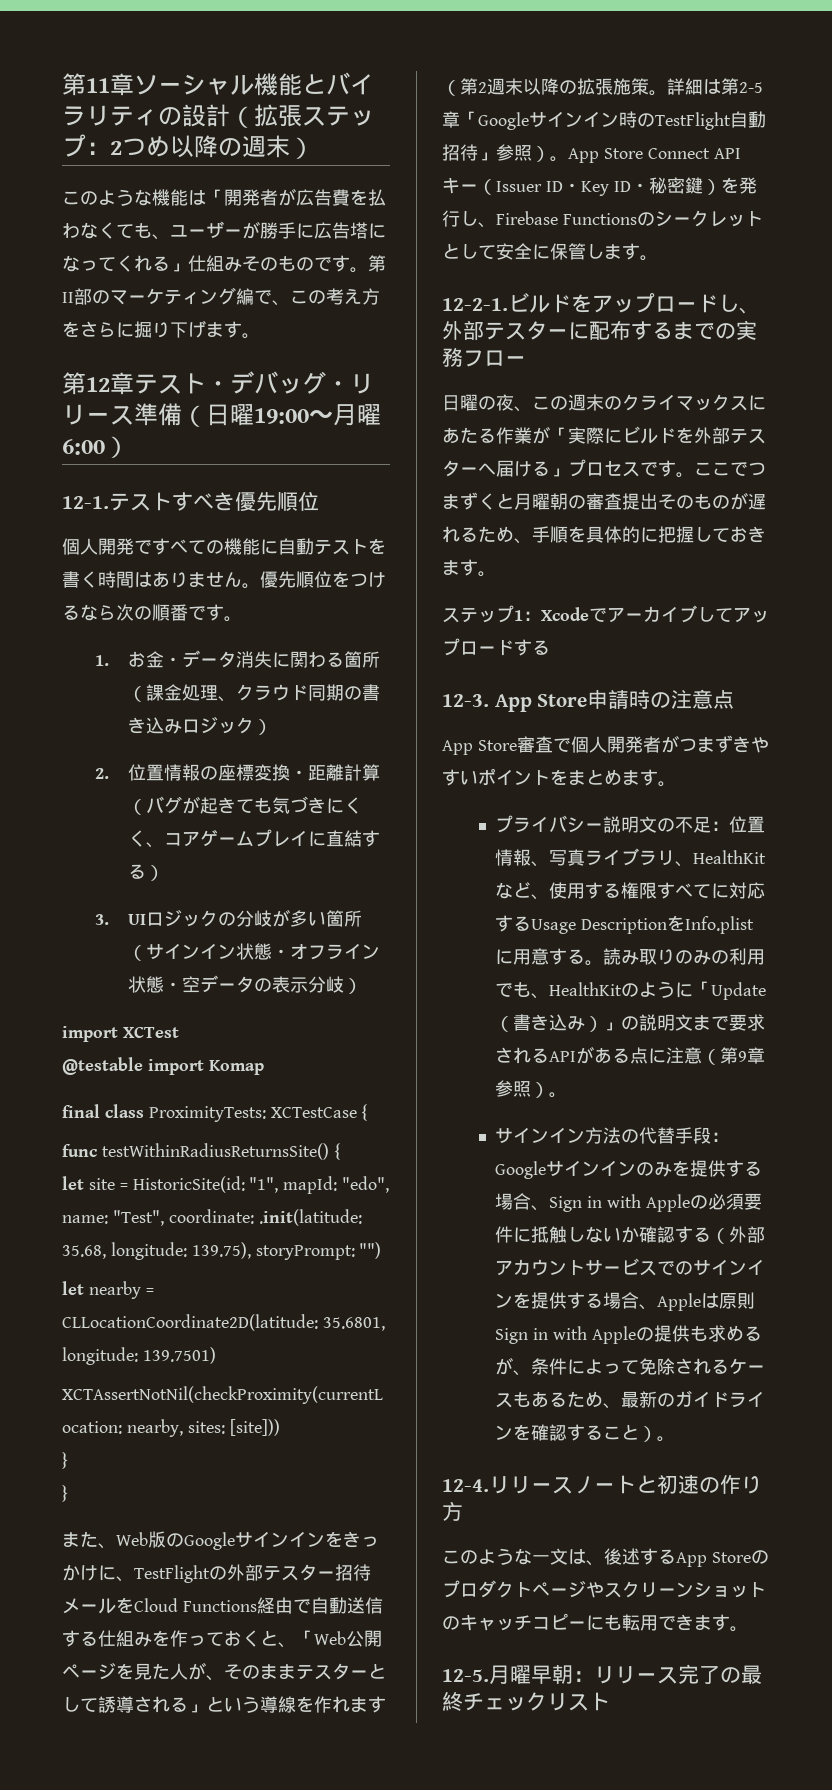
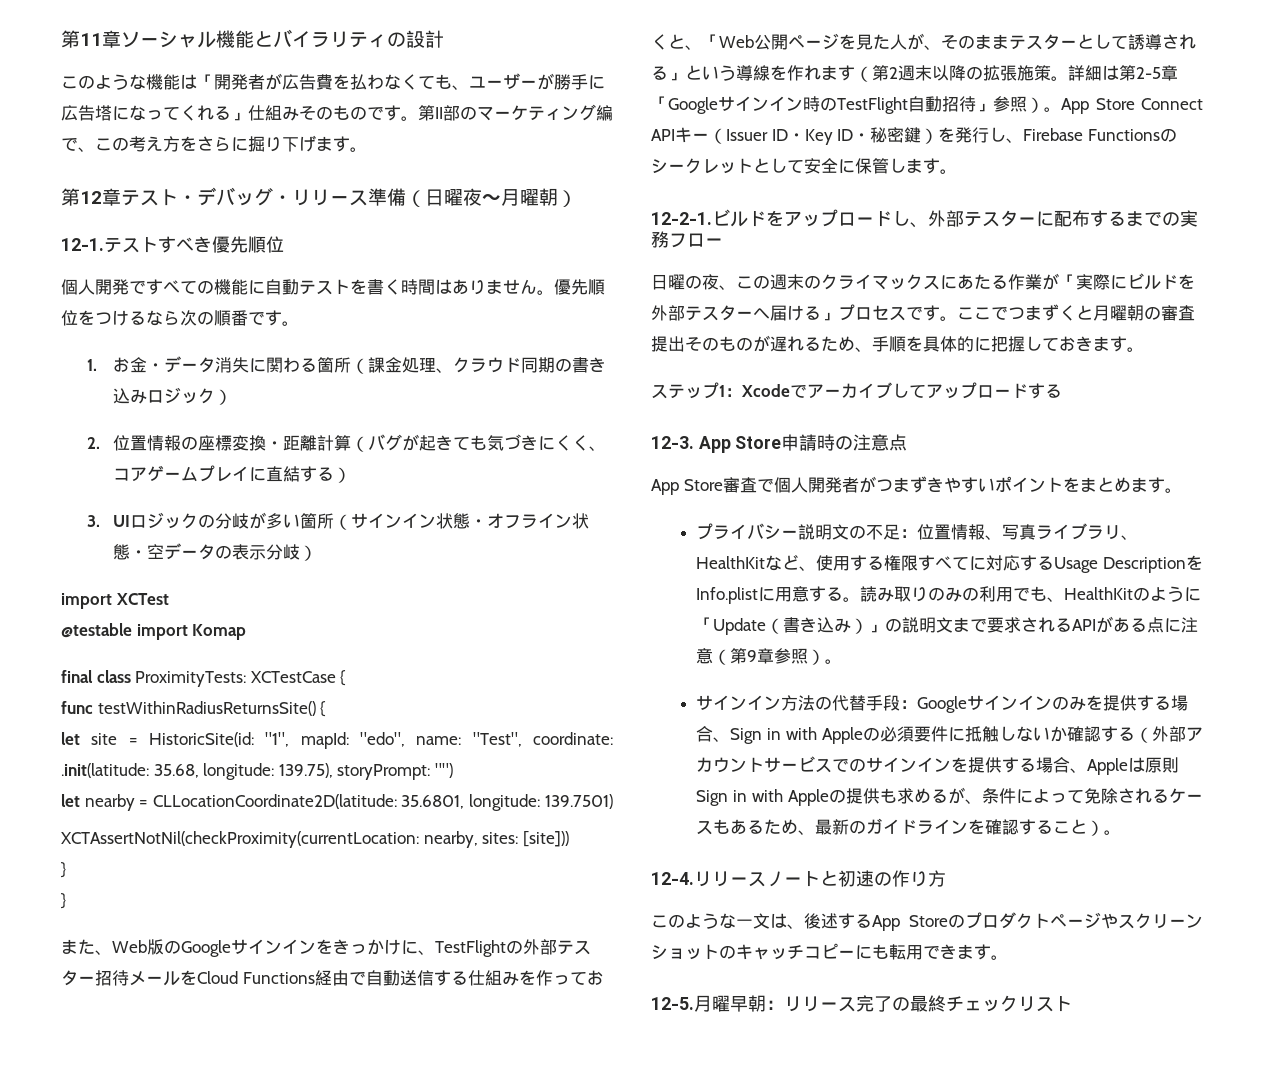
- 第11章ソーシャル機能とバイラリティの設計（拡張ステップ：2つめ以降の週末）
+ 第11章ソーシャル機能とバイラリティの設計
- 第12章テスト・デバッグ・リリース準備（日曜19:00〜月曜6:00）
+ 第12章テスト・デバッグ・リリース準備（日曜夜〜月曜朝）

